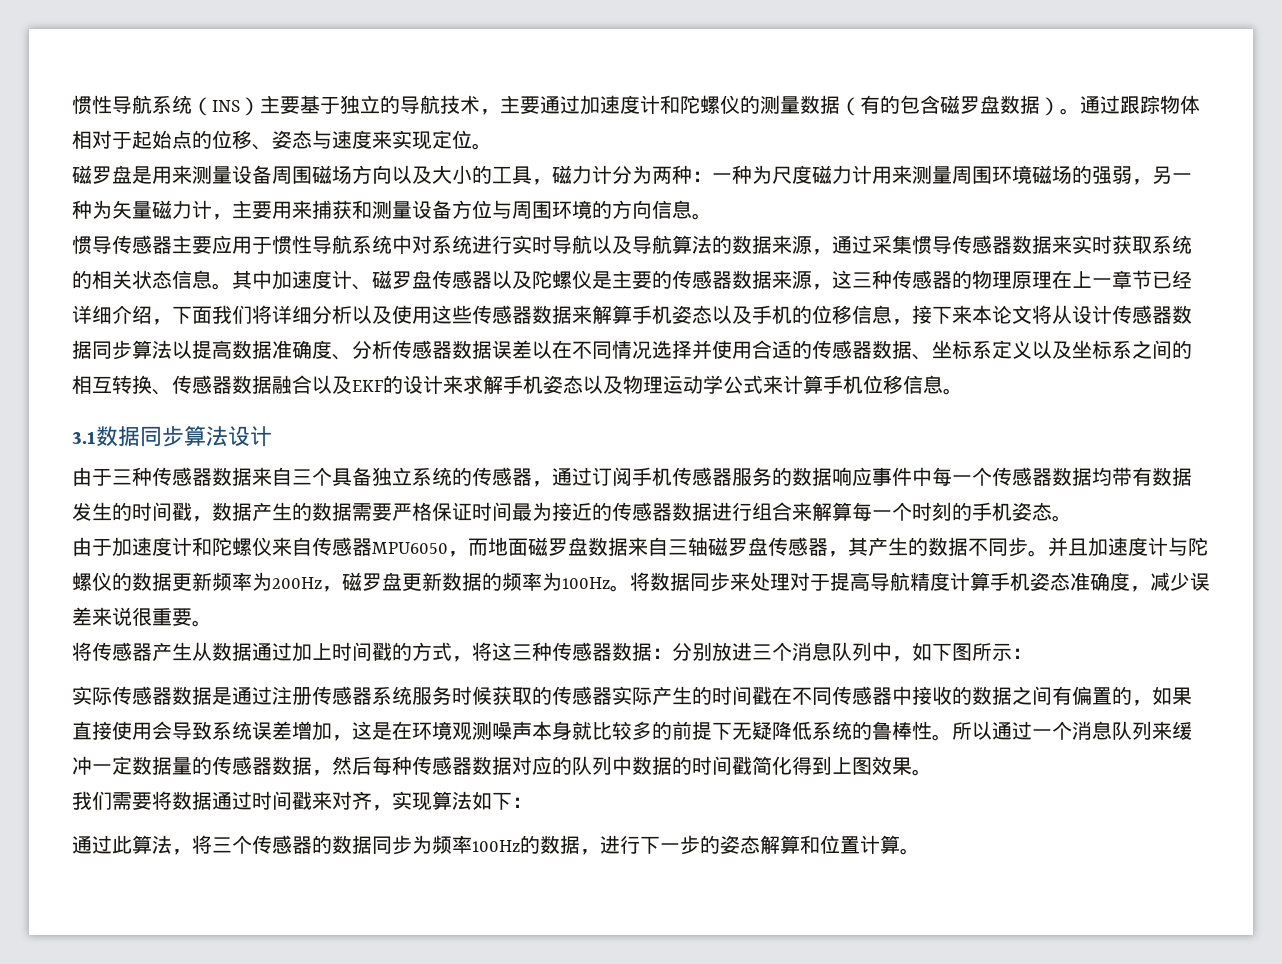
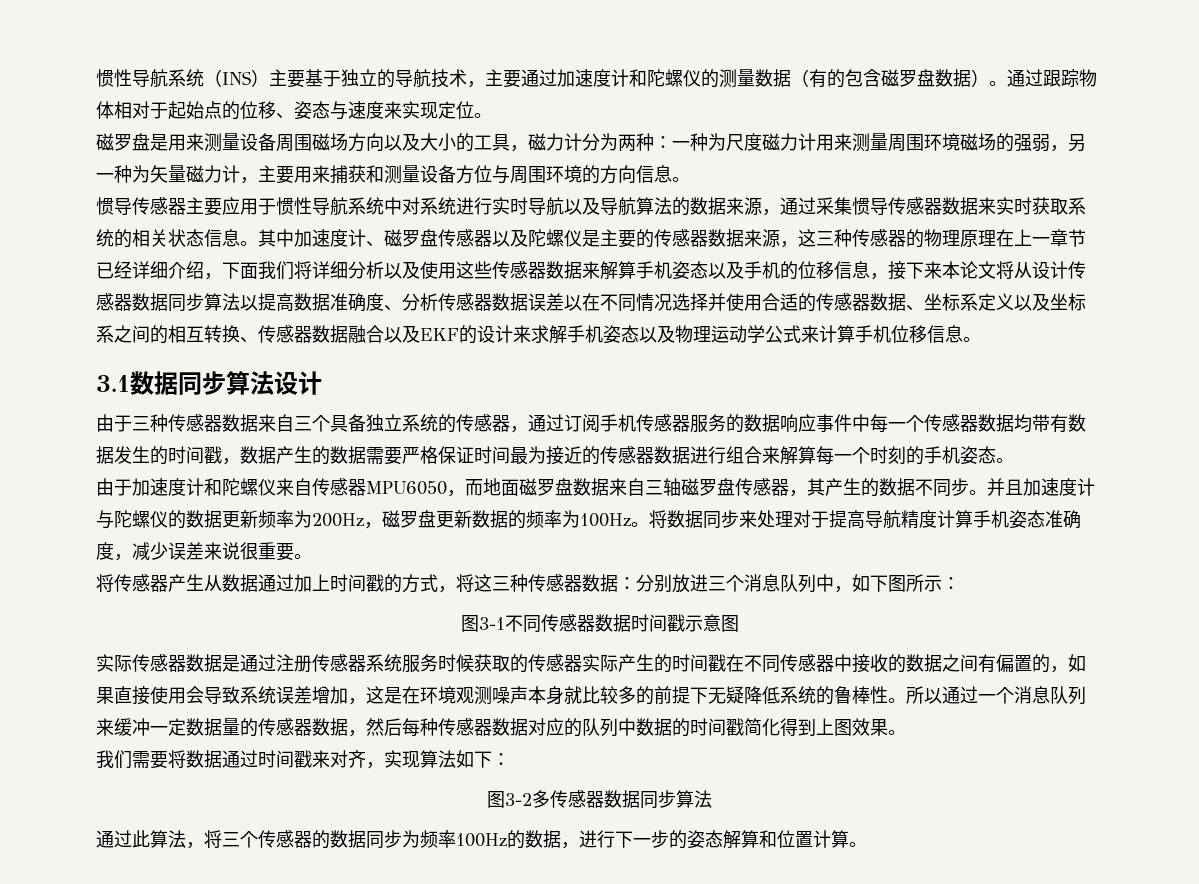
+ 图3-1不同传感器数据时间戳示意图
+ 图3-2多传感器数据同步算法

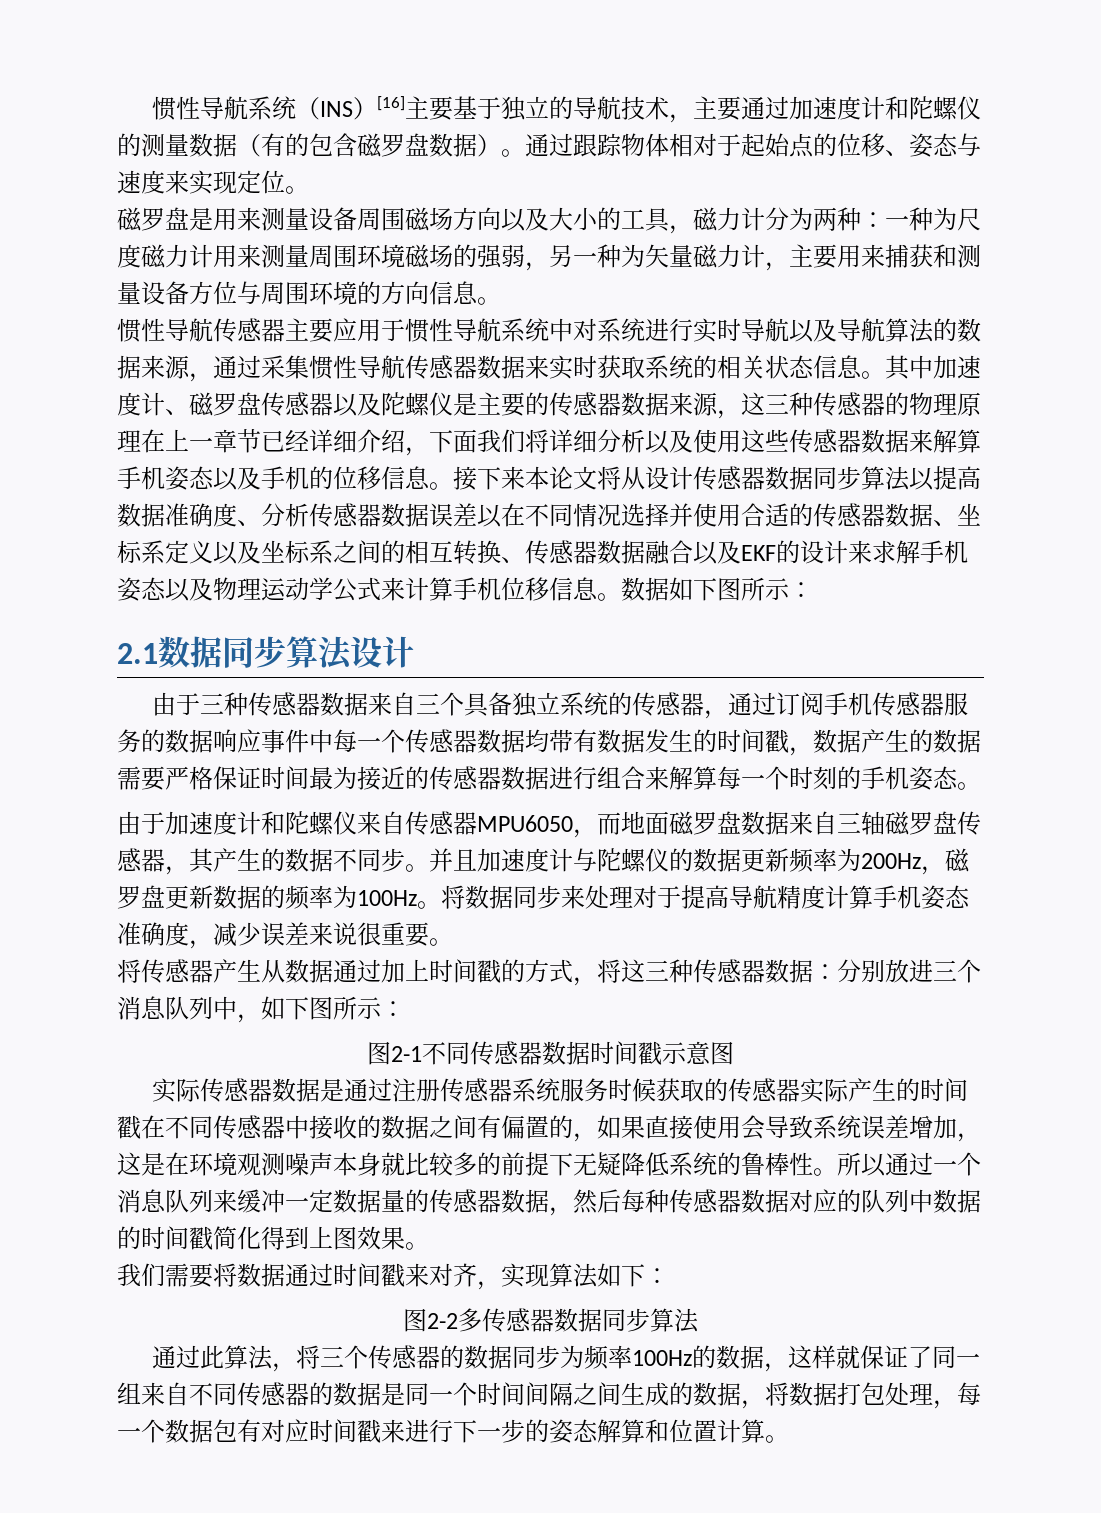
- 惯性导航系统（INS）主要基于独立的导航技术，主要通过加速度计和陀螺仪的测量数据（有的包含磁罗盘数据）。
+ 惯性导航系统（INS）[16]主要基于独立的导航技术，主要通过加速度计和陀螺仪的测量数据（有的包含磁罗盘数据）。
- 惯导传感器主要应用于惯性导航系统中对系统进行实时导航以及导航算法的数据来源，通过采集惯导传感器数据来实时获取系统的相关状态信息。
+ 惯性导航传感器主要应用于惯性导航系统中对系统进行实时导航以及导航算法的数据来源，通过采集惯性导航传感器数据来实时获取系统的相关状态信息。
- 其中加速度计、磁罗盘传感器以及陀螺仪是主要的传感器数据来源，这三种传感器的物理原理在上一章节已经详细介绍，下面我们将详细分析以及使用这些传感器数据来解算手机姿态以及手机的位移信息，接下来本论文将从设计传感器数据同步算法以提高数据准确度、分析传感器数据误差以在不同情况选择并使用合适的传感器数据、坐标系定义以及坐标系之间的相互转换、传感器数据融合以及EKF的设计来求解手机姿态以及物理运动学公式来计算手机位移信息。
- 3.1数据同步算法设计
+ 其中加速度计、磁罗盘传感器以及陀螺仪是主要的传感器数据来源，这三种传感器的物理原理在上一章节已经详细介绍，下面我们将详细分析以及使用这些传感器数据来解算手机姿态以及手机的位移信息。接下来本论文将从设计传感器数据同步算法以提高数据准确度、分析传感器数据误差以在不同情况选择并使用合适的传感器数据、坐标系定义以及坐标系之间的相互转换、传感器数据融合以及EKF的设计来求解手机姿态以及物理运动学公式来计算手机位移信息。数据如下图所示：
+ 2.1数据同步算法设计
- 图3-1不同传感器数据时间戳示意图
+ 图2-1不同传感器数据时间戳示意图
- 图3-2多传感器数据同步算法
+ 图2-2多传感器数据同步算法
- 通过此算法，将三个传感器的数据同步为频率100Hz的数据，进行下一步的姿态解算和位置计算。
+ 通过此算法，将三个传感器的数据同步为频率100Hz的数据，这样就保证了同一组来自不同传感器的数据是同一个时间间隔之间生成的数据，将数据打包处理，每一个数据包有对应时间戳来进行下一步的姿态解算和位置计算。

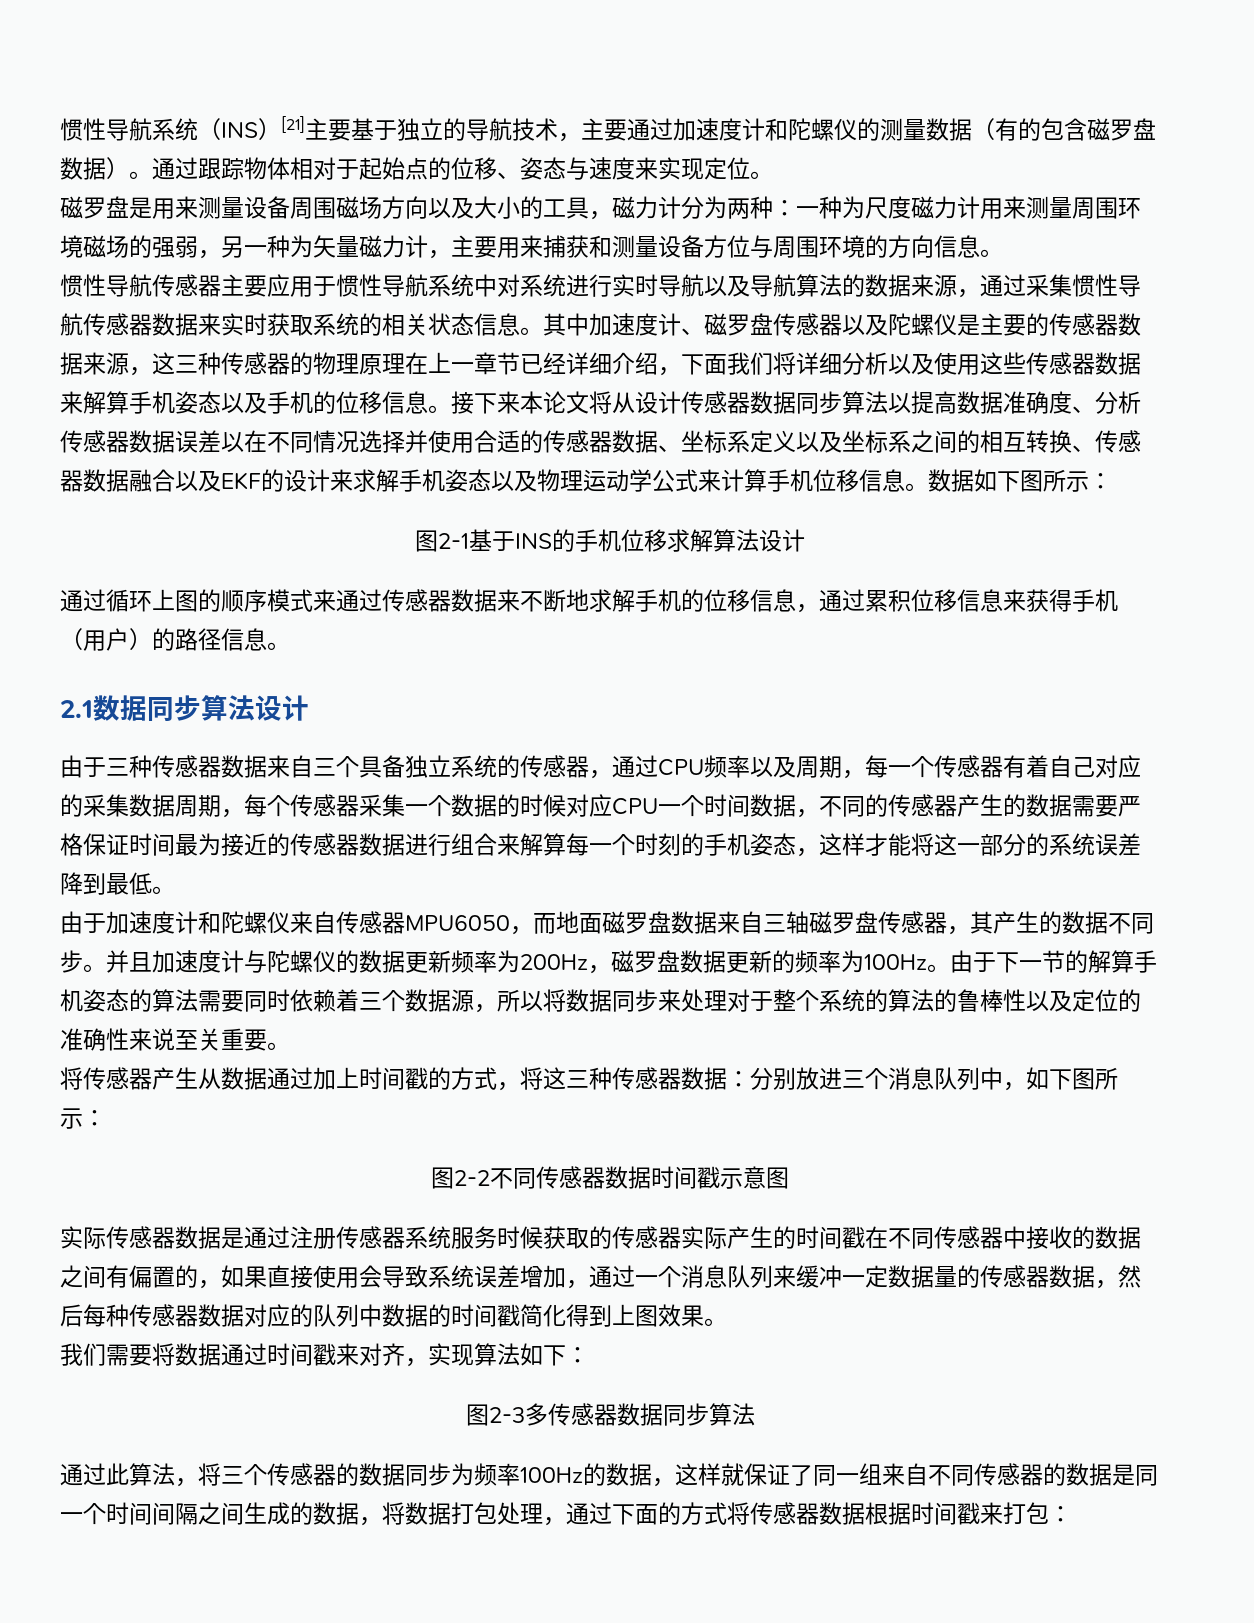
- 惯性导航系统（INS）[16]主要基于独立的导航技术，主要通过加速度计和陀螺仪的测量数据（有的包含磁罗盘数据）。
+ 惯性导航系统（INS）[21]主要基于独立的导航技术，主要通过加速度计和陀螺仪的测量数据（有的包含磁罗盘数据）。
+ 图2-1基于INS的手机位移求解算法设计
+ 通过循环上图的顺序模式来通过传感器数据来不断地求解手机的位移信息，通过累积位移信息来获得手机（用户）的路径信息。
- 由于三种传感器数据来自三个具备独立系统的传感器，通过订阅手机传感器服务的数据响应事件中每一个传感器数据均带有数据发生的时间戳，数据产生的数据需要严格保证时间最为接近的传感器数据进行组合来解算每一个时刻的手机姿态。
+ 由于三种传感器数据来自三个具备独立系统的传感器，通过CPU频率以及周期，每一个传感器有着自己对应的采集数据周期，每个传感器采集一个数据的时候对应CPU一个时间数据，不同的传感器产生的数据需要严格保证时间最为接近的传感器数据进行组合来解算每一个时刻的手机姿态，这样才能将这一部分的系统误差降到最低。
- 并且加速度计与陀螺仪的数据更新频率为200Hz，磁罗盘更新数据的频率为100Hz。
+ 并且加速度计与陀螺仪的数据更新频率为200Hz，磁罗盘数据更新的频率为100Hz。
- 将数据同步来处理对于提高导航精度计算手机姿态准确度，减少误差来说很重要。
+ 由于下一节的解算手机姿态的算法需要同时依赖着三个数据源，所以将数据同步来处理对于整个系统的算法的鲁棒性以及定位的准确性来说至关重要。
- 图2-1不同传感器数据时间戳示意图
+ 图2-2不同传感器数据时间戳示意图
- 实际传感器数据是通过注册传感器系统服务时候获取的传感器实际产生的时间戳在不同传感器中接收的数据之间有偏置的，如果直接使用会导致系统误差增加，这是在环境观测噪声本身就比较多的前提下无疑降低系统的鲁棒性。所以通过一个消息队列来缓冲一定数据量的传感器数据，然后每种传感器数据对应的队列中数据的时间戳简化得到上图效果。
+ 实际传感器数据是通过注册传感器系统服务时候获取的传感器实际产生的时间戳在不同传感器中接收的数据之间有偏置的，如果直接使用会导致系统误差增加，通过一个消息队列来缓冲一定数据量的传感器数据，然后每种传感器数据对应的队列中数据的时间戳简化得到上图效果。
- 图2-2多传感器数据同步算法
+ 图2-3多传感器数据同步算法
- 通过此算法，将三个传感器的数据同步为频率100Hz的数据，这样就保证了同一组来自不同传感器的数据是同一个时间间隔之间生成的数据，将数据打包处理，每一个数据包有对应时间戳来进行下一步的姿态解算和位置计算。
+ 通过此算法，将三个传感器的数据同步为频率100Hz的数据，这样就保证了同一组来自不同传感器的数据是同一个时间间隔之间生成的数据，将数据打包处理，通过下面的方式将传感器数据根据时间戳来打包：

